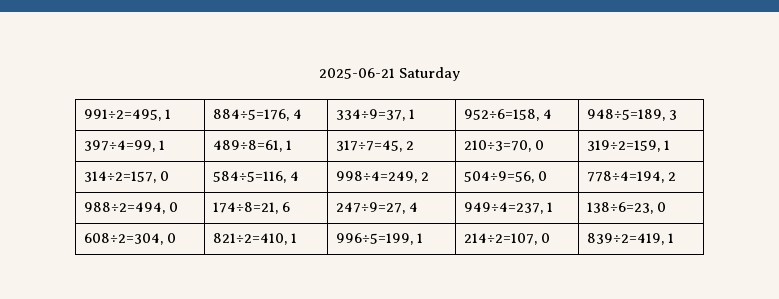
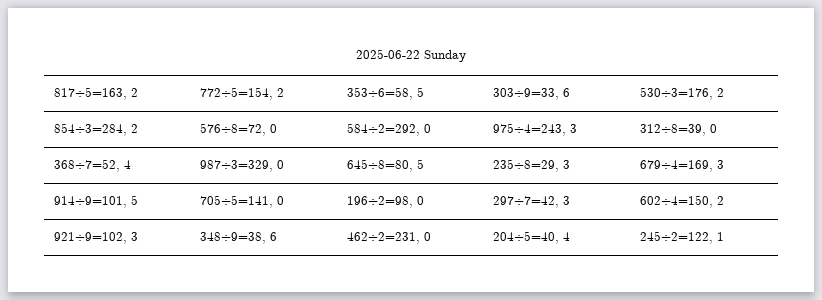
- 2025-06-21 Saturday
- 991÷2=495, 1 | 884÷5=176, 4 | 334÷9=37, 1 | 952÷6=158, 4 | 948÷5=189, 3
- 397÷4=99, 1 | 489÷8=61, 1 | 317÷7=45, 2 | 210÷3=70, 0 | 319÷2=159, 1
- 314÷2=157, 0 | 584÷5=116, 4 | 998÷4=249, 2 | 504÷9=56, 0 | 778÷4=194, 2
- 988÷2=494, 0 | 174÷8=21, 6 | 247÷9=27, 4 | 949÷4=237, 1 | 138÷6=23, 0
- 608÷2=304, 0 | 821÷2=410, 1 | 996÷5=199, 1 | 214÷2=107, 0 | 839÷2=419, 1
+ 2025-06-22 Sunday
+ 817÷5=163, 2 | 772÷5=154, 2 | 353÷6=58, 5 | 303÷9=33, 6 | 530÷3=176, 2
+ 854÷3=284, 2 | 576÷8=72, 0 | 584÷2=292, 0 | 975÷4=243, 3 | 312÷8=39, 0
+ 368÷7=52, 4 | 987÷3=329, 0 | 645÷8=80, 5 | 235÷8=29, 3 | 679÷4=169, 3
+ 914÷9=101, 5 | 705÷5=141, 0 | 196÷2=98, 0 | 297÷7=42, 3 | 602÷4=150, 2
+ 921÷9=102, 3 | 348÷9=38, 6 | 462÷2=231, 0 | 204÷5=40, 4 | 245÷2=122, 1

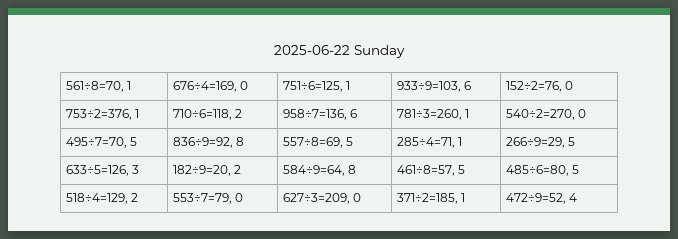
- 817÷5=163, 2 | 772÷5=154, 2 | 353÷6=58, 5 | 303÷9=33, 6 | 530÷3=176, 2
- 854÷3=284, 2 | 576÷8=72, 0 | 584÷2=292, 0 | 975÷4=243, 3 | 312÷8=39, 0
- 368÷7=52, 4 | 987÷3=329, 0 | 645÷8=80, 5 | 235÷8=29, 3 | 679÷4=169, 3
- 914÷9=101, 5 | 705÷5=141, 0 | 196÷2=98, 0 | 297÷7=42, 3 | 602÷4=150, 2
- 921÷9=102, 3 | 348÷9=38, 6 | 462÷2=231, 0 | 204÷5=40, 4 | 245÷2=122, 1
+ 561÷8=70, 1 | 676÷4=169, 0 | 751÷6=125, 1 | 933÷9=103, 6 | 152÷2=76, 0
+ 753÷2=376, 1 | 710÷6=118, 2 | 958÷7=136, 6 | 781÷3=260, 1 | 540÷2=270, 0
+ 495÷7=70, 5 | 836÷9=92, 8 | 557÷8=69, 5 | 285÷4=71, 1 | 266÷9=29, 5
+ 633÷5=126, 3 | 182÷9=20, 2 | 584÷9=64, 8 | 461÷8=57, 5 | 485÷6=80, 5
+ 518÷4=129, 2 | 553÷7=79, 0 | 627÷3=209, 0 | 371÷2=185, 1 | 472÷9=52, 4

